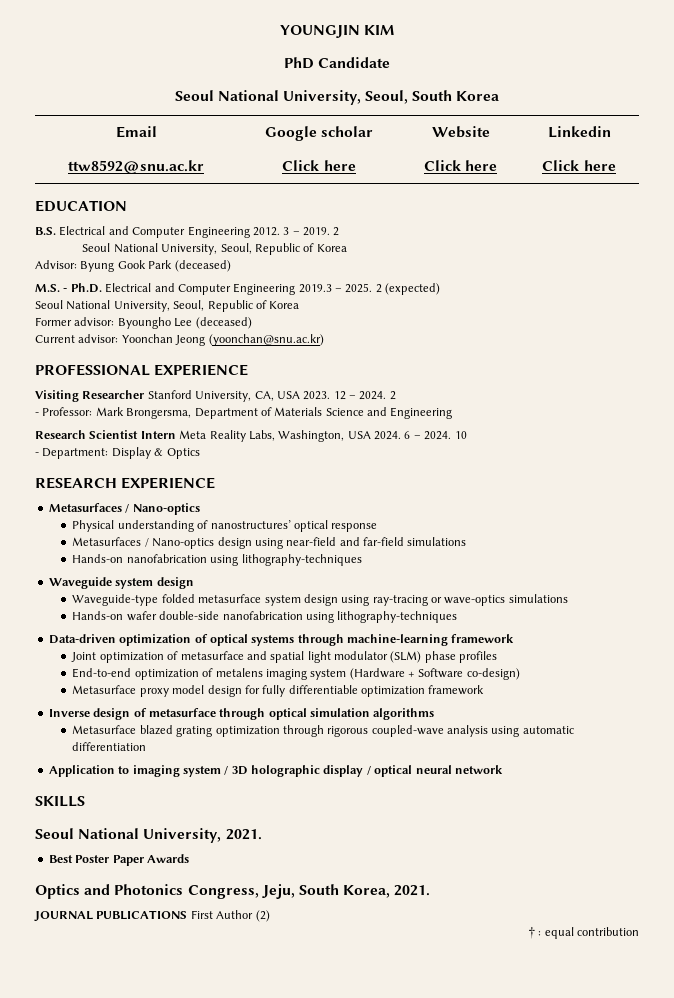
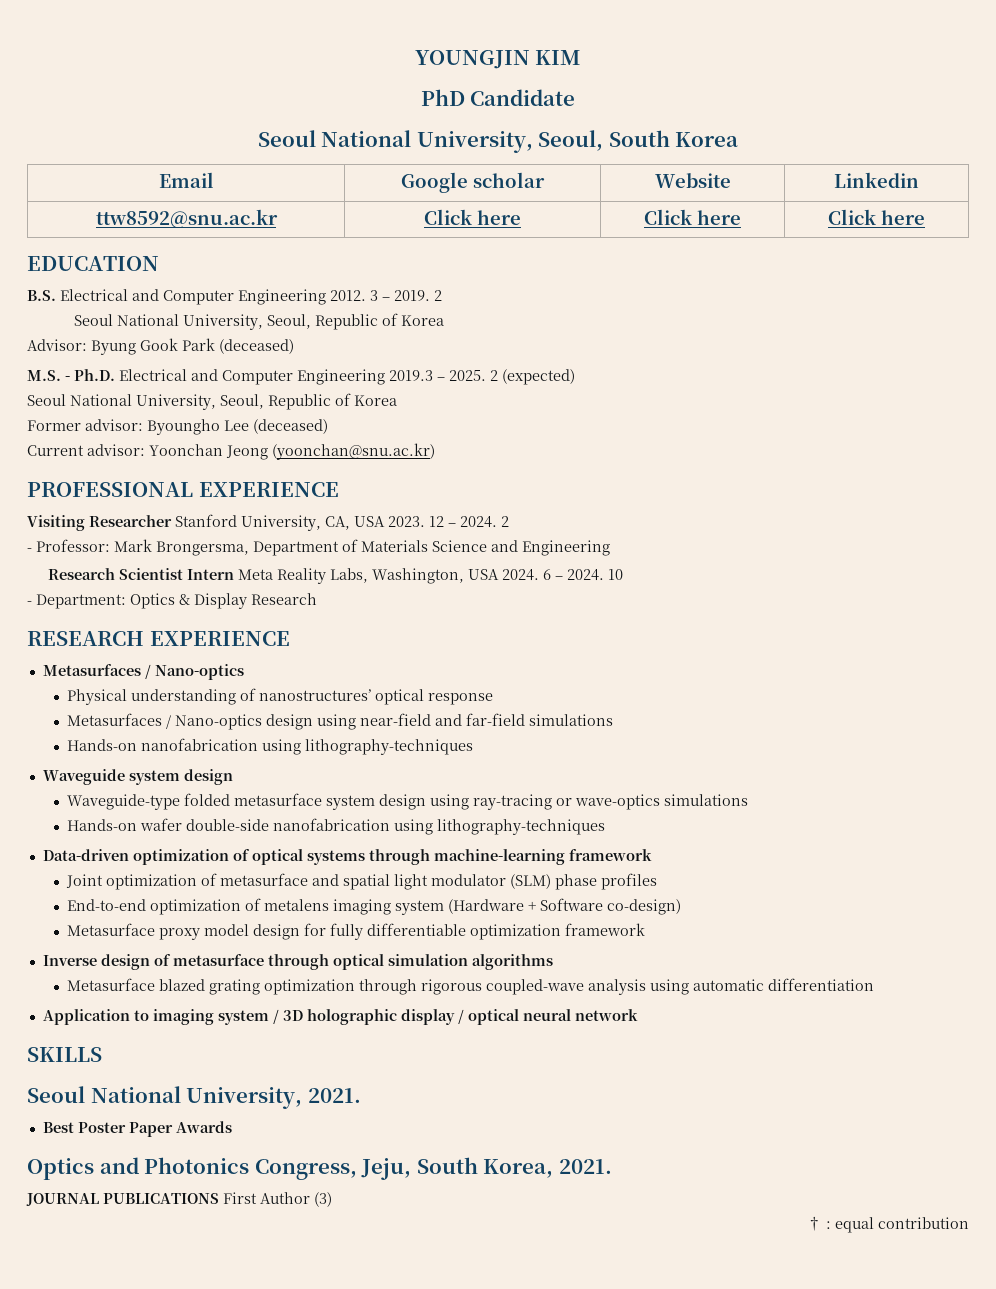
- - Department: Display & Optics
+ - Department: Optics & Display Research
- JOURNAL PUBLICATIONS First Author (2)
+ JOURNAL PUBLICATIONS First Author (3)

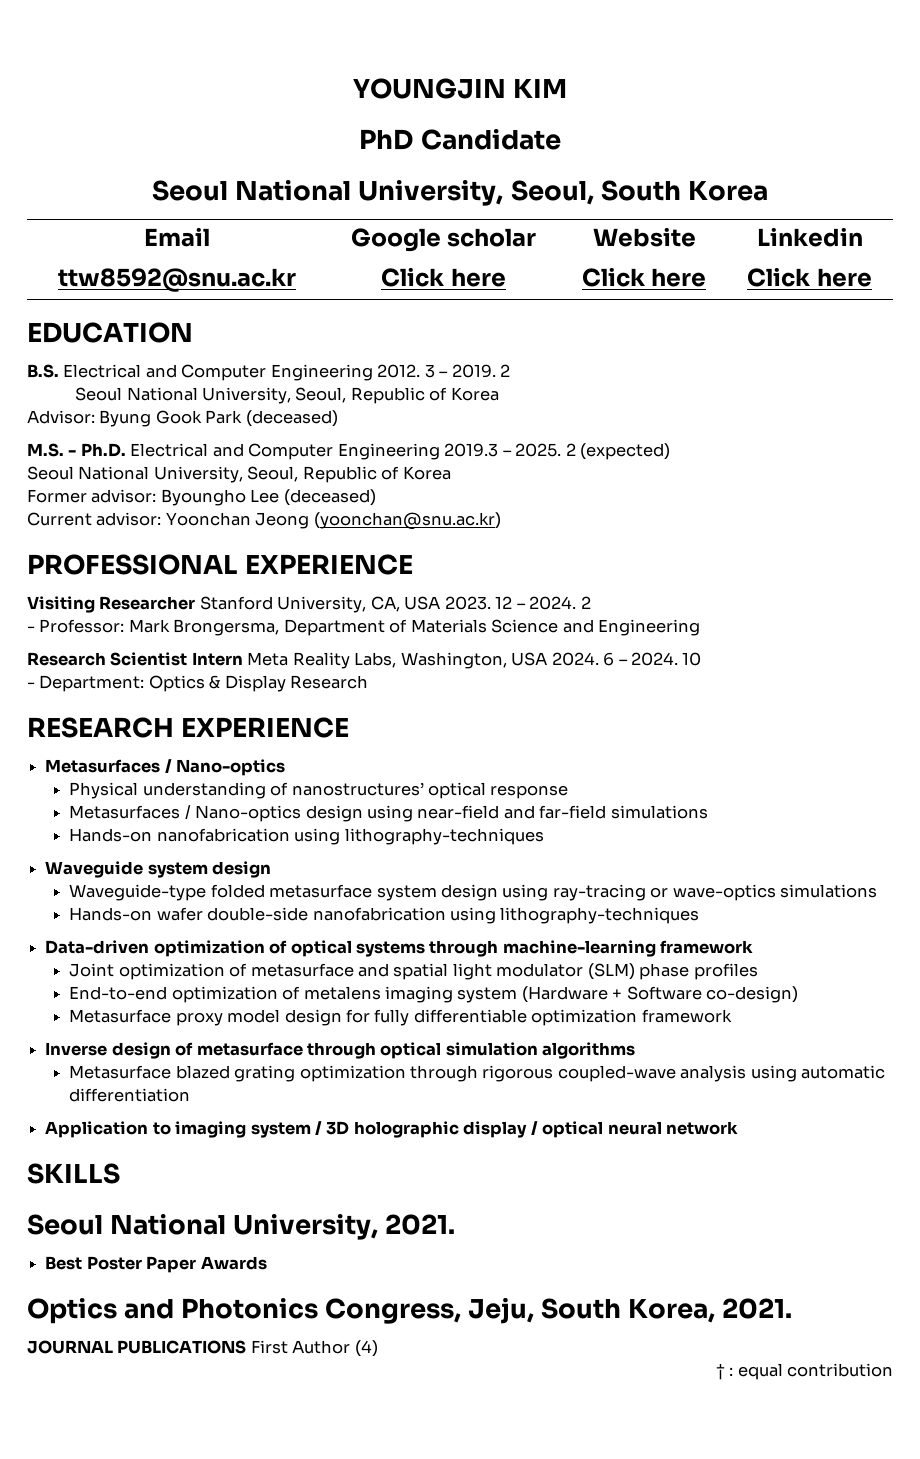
- JOURNAL PUBLICATIONS First Author (3)
+ JOURNAL PUBLICATIONS First Author (4)

